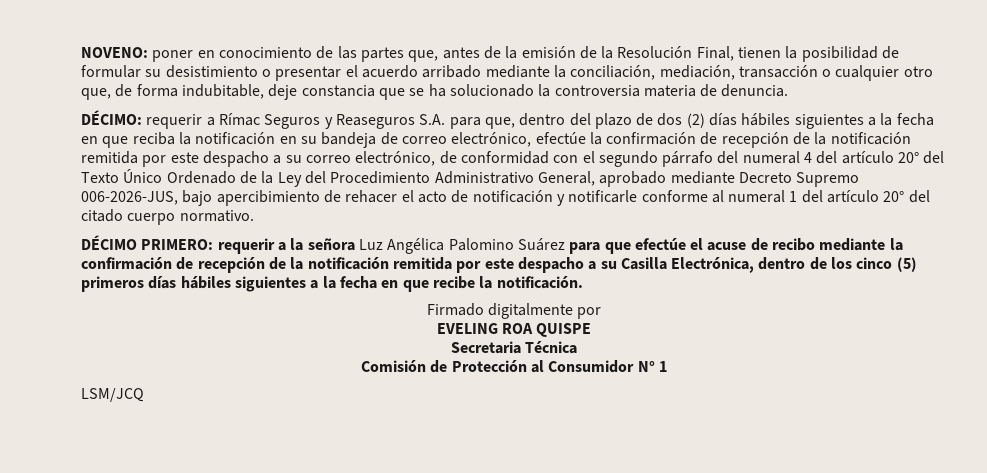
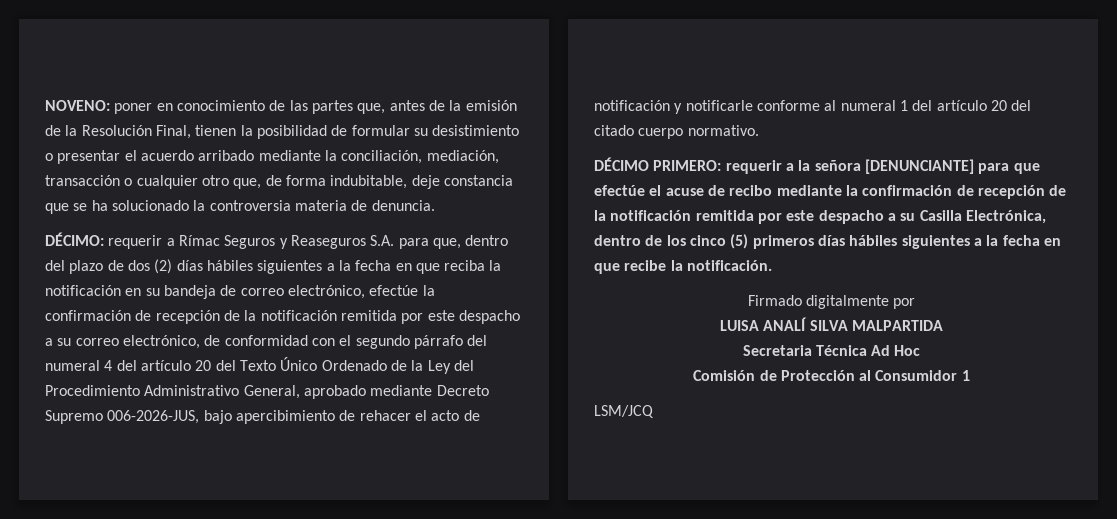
- requerir a Rímac Seguros y Reaseguros S.A. para que, dentro del plazo de dos (2) días hábiles siguientes a la fecha en que reciba la notificación en su bandeja de correo electrónico, efectúe la confirmación de recepción de la notificación remitida por este despacho a su correo electrónico, de conformidad con el segundo párrafo del numeral 4 del artículo 20° del Texto Único Ordenado de la Ley del Procedimiento Administrativo General, aprobado mediante Decreto Supremo 006-2026-JUS, bajo apercibimiento de rehacer el acto de notificación y notificarle conforme al numeral 1 del artículo 20° del citado cuerpo normativo.
+ requerir a Rímac Seguros y Reaseguros S.A. para que, dentro del plazo de dos (2) días hábiles siguientes a la fecha en que reciba la notificación en su bandeja de correo electrónico, efectúe la confirmación de recepción de la notificación remitida por este despacho a su correo electrónico, de conformidad con el segundo párrafo del numeral 4 del artículo 20 del Texto Único Ordenado de la Ley del Procedimiento Administrativo General, aprobado mediante Decreto Supremo 006-2026-JUS, bajo apercibimiento de rehacer el acto de notificación y notificarle conforme al numeral 1 del artículo 20 del citado cuerpo normativo.
- DÉCIMO PRIMERO: requerir a la señora Luz Angélica Palomino Suárez para que efectúe el acuse de recibo mediante la confirmación de recepción de la notificación remitida por este despacho a su Casilla Electrónica, dentro de los cinco (5) primeros días hábiles siguientes a la fecha en que recibe la notificación.
+ DÉCIMO PRIMERO: requerir a la señora [DENUNCIANTE] para que efectúe el acuse de recibo mediante la confirmación de recepción de la notificación remitida por este despacho a su Casilla Electrónica, dentro de los cinco (5) primeros días hábiles siguientes a la fecha en que recibe la notificación.
- EVELING ROA QUISPE
+ LUISA ANALÍ SILVA MALPARTIDA
- Secretaria Técnica
+ Secretaria Técnica Ad Hoc
- Comisión de Protección al Consumidor N° 1
+ Comisión de Protección al Consumidor 1

